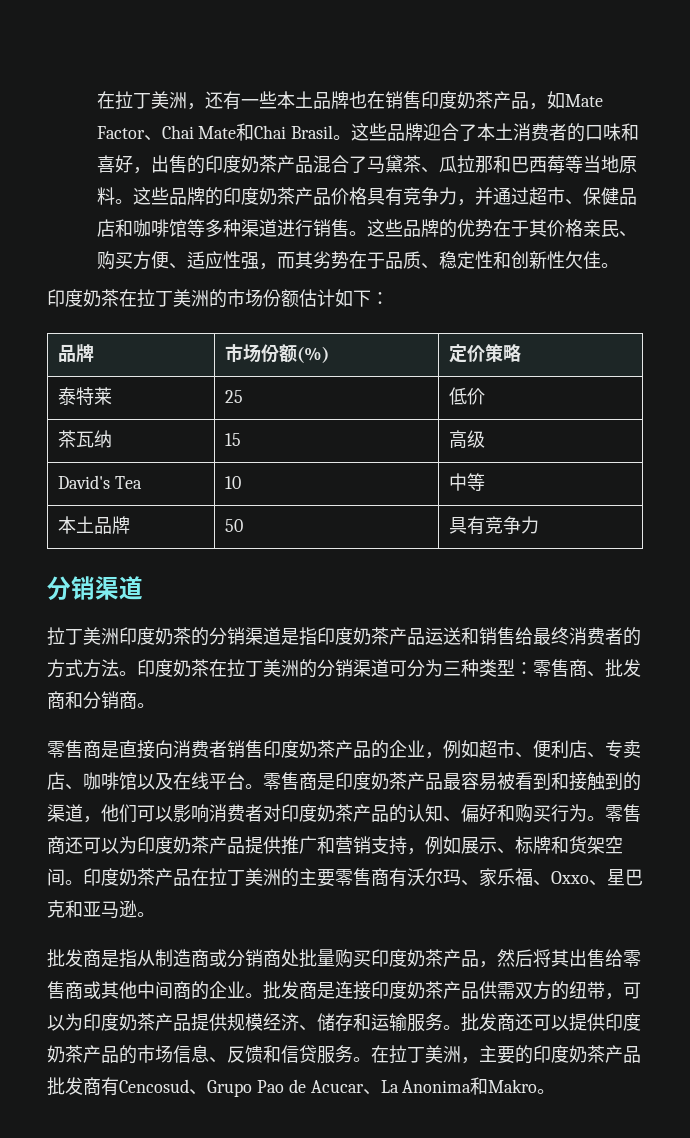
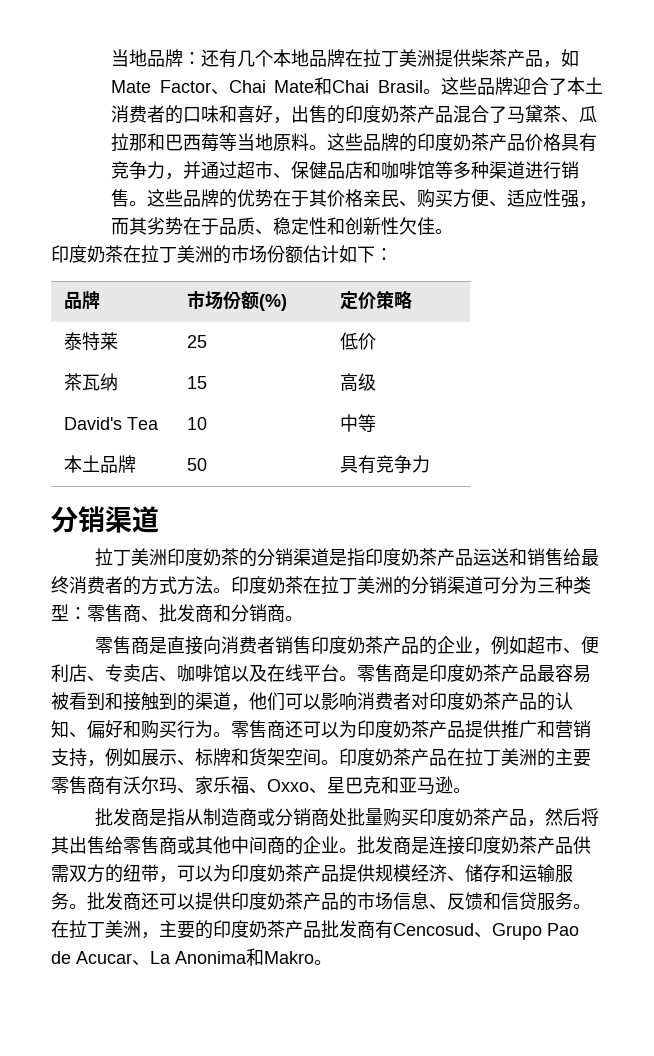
- 在拉丁美洲，还有一些本土品牌也在销售印度奶茶产品，如Mate Factor、Chai Mate和Chai Brasil。
+ 当地品牌：还有几个本地品牌在拉丁美洲提供柴茶产品，如Mate Factor、Chai Mate和Chai Brasil。

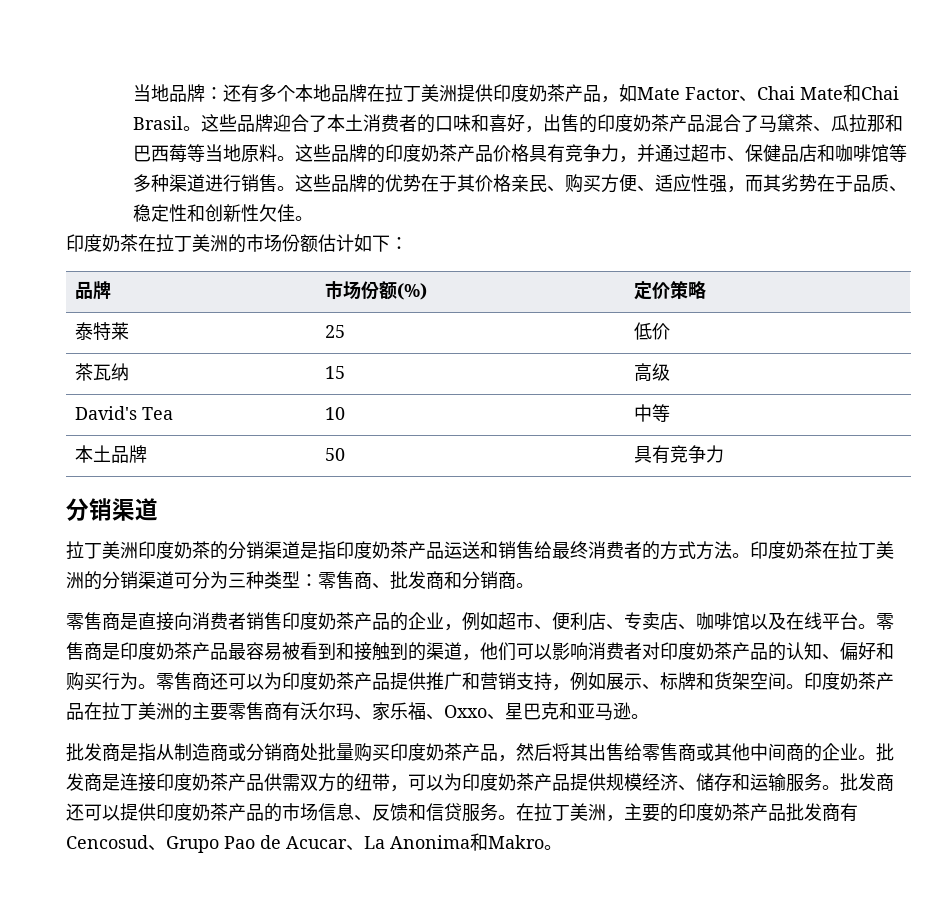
- 当地品牌：还有几个本地品牌在拉丁美洲提供柴茶产品，如Mate Factor、Chai Mate和Chai Brasil。
+ 当地品牌：还有多个本地品牌在拉丁美洲提供印度奶茶产品，如Mate Factor、Chai Mate和Chai Brasil。

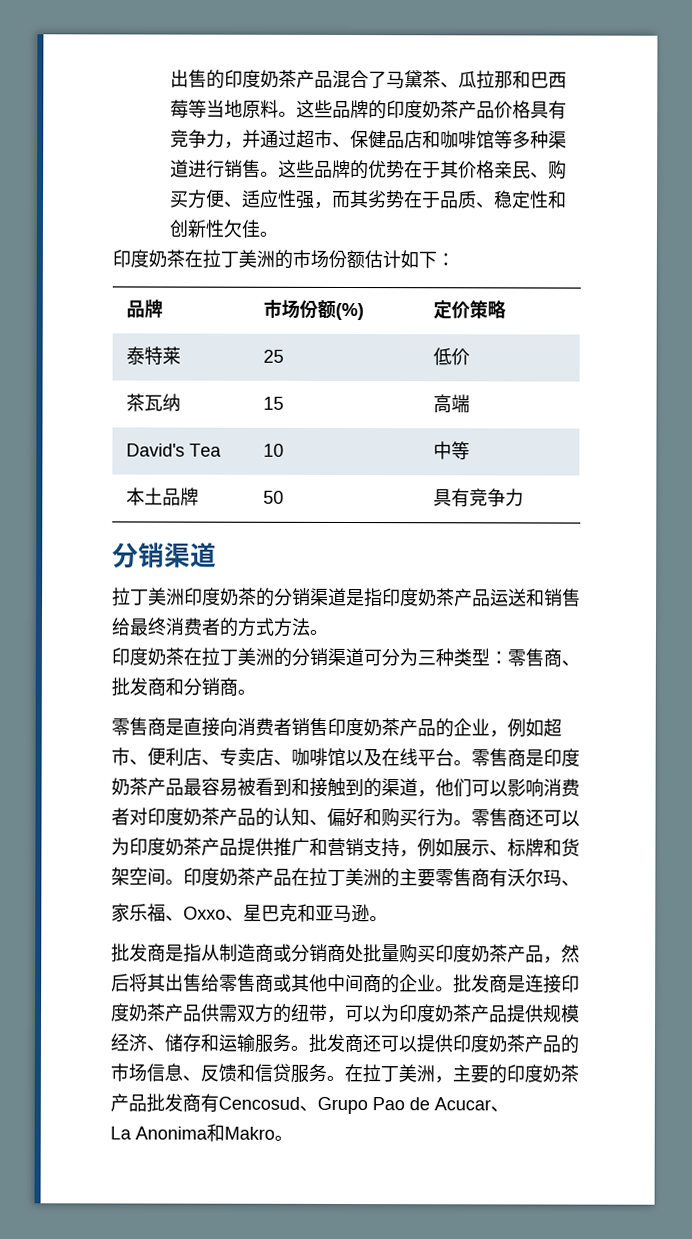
- 当地品牌：还有多个本地品牌在拉丁美洲提供印度奶茶产品，如Mate Factor、Chai Mate和Chai Brasil。这些品牌迎合了本土消费者的口味和喜好，出售的印度奶茶产品混合了马黛茶、瓜拉那和巴西莓等当地原料。
+ 出售的印度奶茶产品混合了马黛茶、瓜拉那和巴西莓等当地原料。
- 茶瓦纳 | 15 | 高级
+ 茶瓦纳 | 15 | 高端
- 拉丁美洲印度奶茶的分销渠道是指印度奶茶产品运送和销售给最终消费者的方式方法。印度奶茶在拉丁美洲的分销渠道可分为三种类型：零售商、批发商和分销商。
+ 拉丁美洲印度奶茶的分销渠道是指印度奶茶产品运送和销售给最终消费者的方式方法。
+ 印度奶茶在拉丁美洲的分销渠道可分为三种类型：零售商、批发商和分销商。
- 印度奶茶产品在拉丁美洲的主要零售商有沃尔玛、家乐福、Oxxo、星巴克和亚马逊。
+ 印度奶茶产品在拉丁美洲的主要零售商有沃尔玛、
+ 家乐福、Oxxo、星巴克和亚马逊。
- 在拉丁美洲，主要的印度奶茶产品批发商有Cencosud、Grupo Pao de Acucar、La Anonima和Makro。
+ 在拉丁美洲，主要的印度奶茶产品批发商有Cencosud、Grupo Pao de Acucar、
+ La Anonima和Makro。

